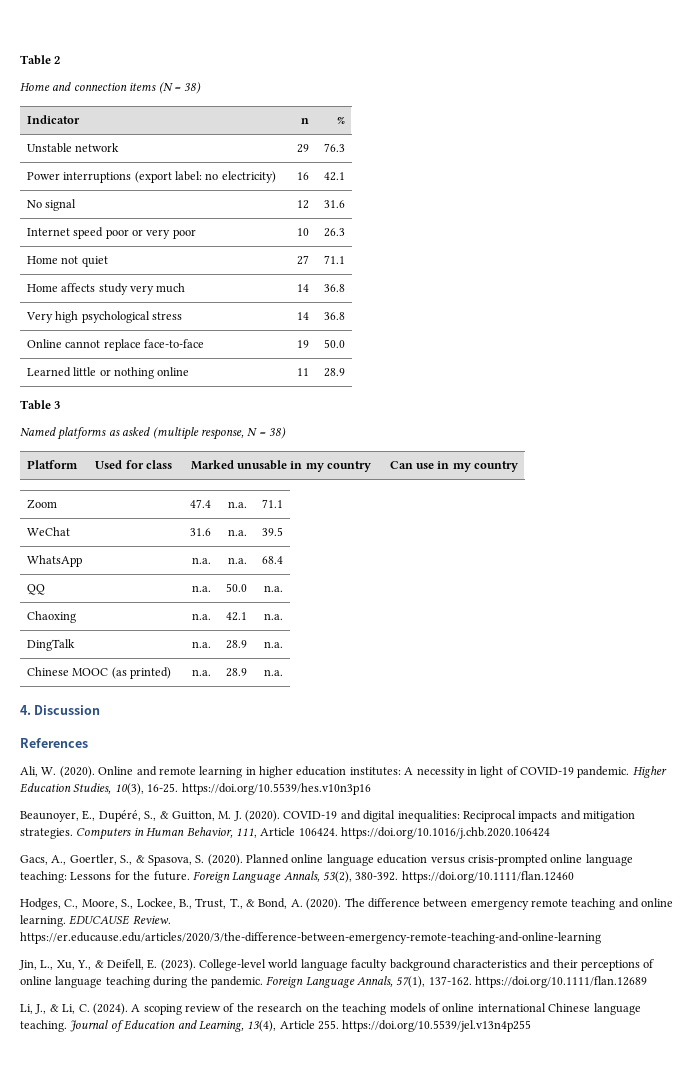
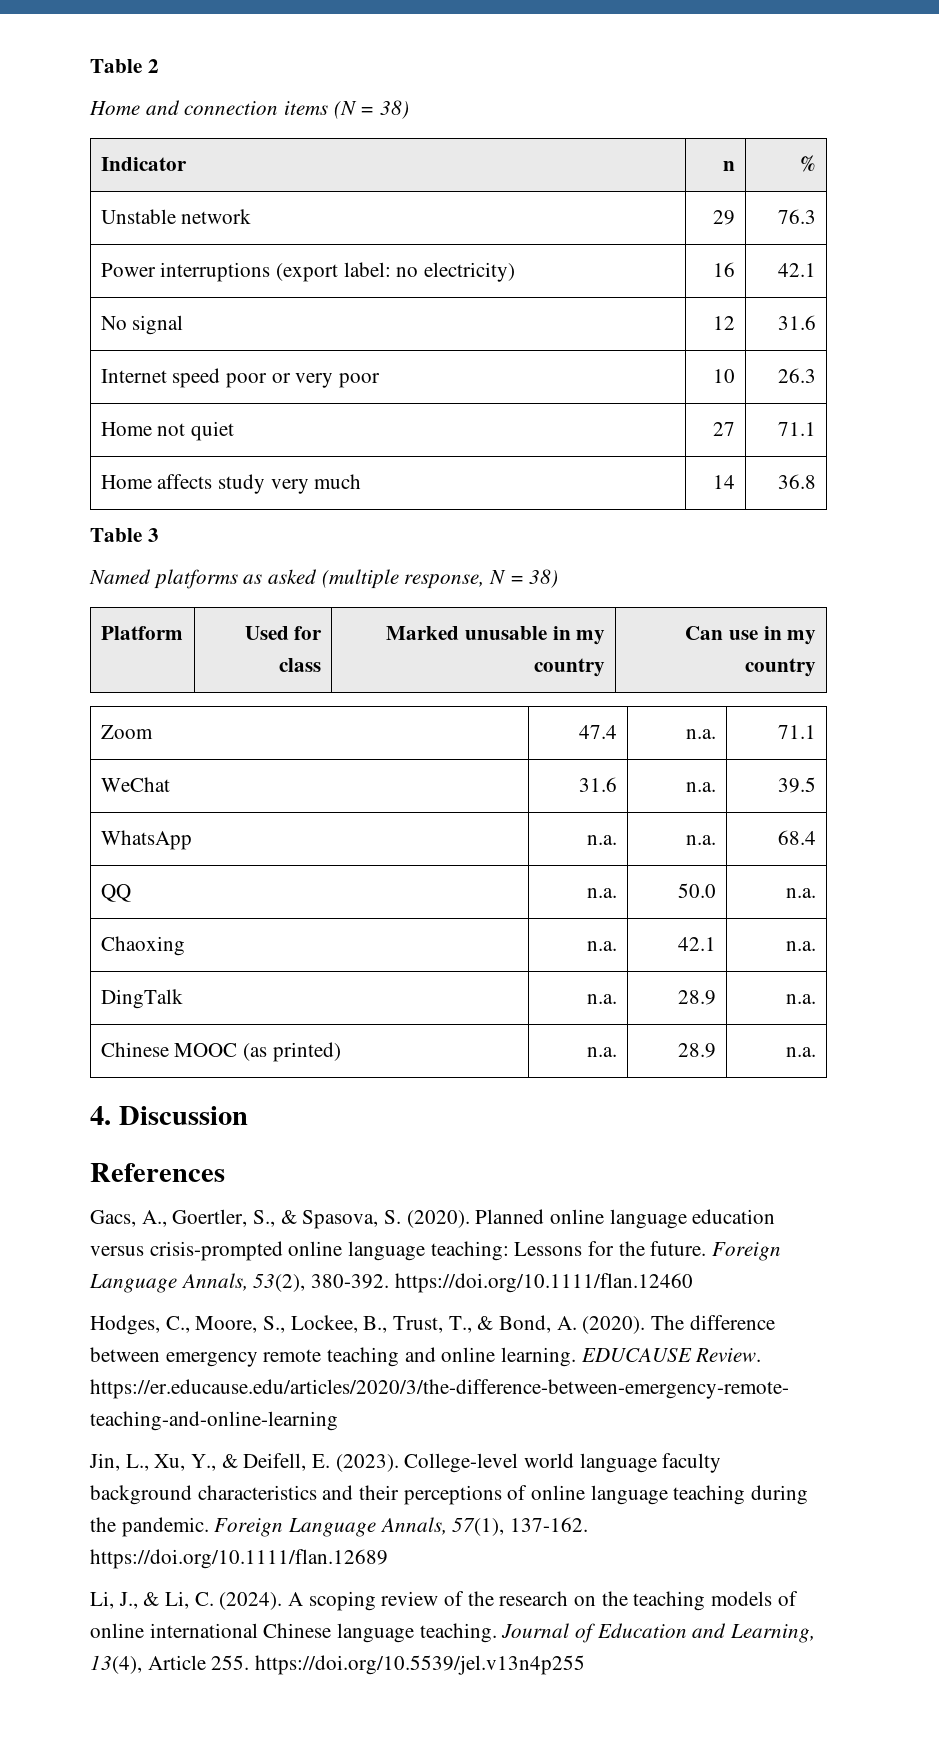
- Very high psychological stress | 14 | 36.8
- Online cannot replace face-to-face | 19 | 50.0
- Learned little or nothing online | 11 | 28.9
- Ali, W. (2020). Online and remote learning in higher education institutes: A necessity in light of COVID-19 pandemic. Higher Education Studies, 10(3), 16-25. https://doi.org/10.5539/hes.v10n3p16
- Beaunoyer, E., Dupéré, S., & Guitton, M. J. (2020). COVID-19 and digital inequalities: Reciprocal impacts and mitigation strategies. Computers in Human Behavior, 111, Article 106424. https://doi.org/10.1016/j.chb.2020.106424

